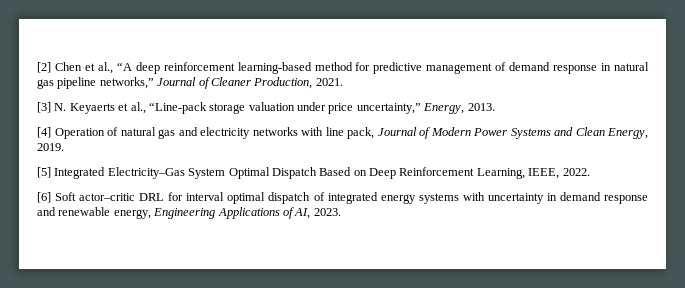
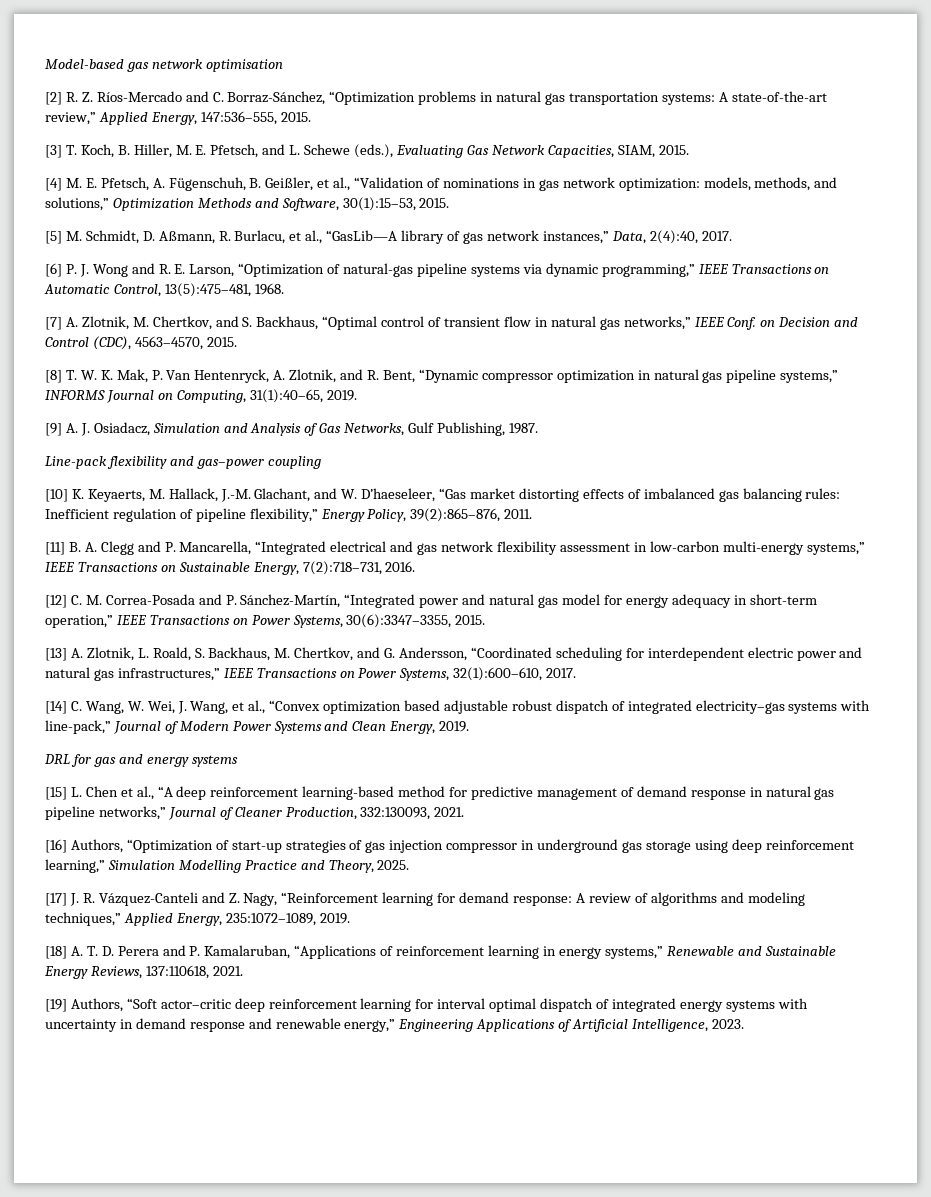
- [2] Chen et al., “A deep reinforcement learning-based method for predictive management of demand response in natural gas pipeline networks,” Journal of Cleaner Production, 2021.
- [3] N. Keyaerts et al., “Line-pack storage valuation under price uncertainty,” Energy, 2013.
- [4] Operation of natural gas and electricity networks with line pack, Journal of Modern Power Systems and Clean Energy, 2019.
- [5] Integrated Electricity–Gas System Optimal Dispatch Based on Deep Reinforcement Learning, IEEE, 2022.
- [6] Soft actor–critic DRL for interval optimal dispatch of integrated energy systems with uncertainty in demand response and renewable energy, Engineering Applications of AI, 2023.
+ Model-based gas network optimisation
+ [2] R. Z. Ríos-Mercado and C. Borraz-Sánchez, “Optimization problems in natural gas transportation systems: A state-of-the-art review,” Applied Energy, 147:536–555, 2015.
+ [3] T. Koch, B. Hiller, M. E. Pfetsch, and L. Schewe (eds.), Evaluating Gas Network Capacities, SIAM, 2015.
+ [4] M. E. Pfetsch, A. Fügenschuh, B. Geißler, et al., “Validation of nominations in gas network optimization: models, methods, and solutions,” Optimization Methods and Software, 30(1):15–53, 2015.
+ [5] M. Schmidt, D. Aßmann, R. Burlacu, et al., “GasLib—A library of gas network instances,” Data, 2(4):40, 2017.
+ [6] P. J. Wong and R. E. Larson, “Optimization of natural-gas pipeline systems via dynamic programming,” IEEE Transactions on Automatic Control, 13(5):475–481, 1968.
+ [7] A. Zlotnik, M. Chertkov, and S. Backhaus, “Optimal control of transient flow in natural gas networks,” IEEE Conf. on Decision and Control (CDC), 4563–4570, 2015.
+ [8] T. W. K. Mak, P. Van Hentenryck, A. Zlotnik, and R. Bent, “Dynamic compressor optimization in natural gas pipeline systems,” INFORMS Journal on Computing, 31(1):40–65, 2019.
+ [9] A. J. Osiadacz, Simulation and Analysis of Gas Networks, Gulf Publishing, 1987.
+ Line-pack flexibility and gas–power coupling
+ [10] K. Keyaerts, M. Hallack, J.-M. Glachant, and W. D’haeseleer, “Gas market distorting effects of imbalanced gas balancing rules: Inefficient regulation of pipeline flexibility,” Energy Policy, 39(2):865–876, 2011.
+ [11] B. A. Clegg and P. Mancarella, “Integrated electrical and gas network flexibility assessment in low-carbon multi-energy systems,” IEEE Transactions on Sustainable Energy, 7(2):718–731, 2016.
+ [12] C. M. Correa-Posada and P. Sánchez-Martín, “Integrated power and natural gas model for energy adequacy in short-term operation,” IEEE Transactions on Power Systems, 30(6):3347–3355, 2015.
+ [13] A. Zlotnik, L. Roald, S. Backhaus, M. Chertkov, and G. Andersson, “Coordinated scheduling for interdependent electric power and natural gas infrastructures,” IEEE Transactions on Power Systems, 32(1):600–610, 2017.
+ [14] C. Wang, W. Wei, J. Wang, et al., “Convex optimization based adjustable robust dispatch of integrated electricity–gas systems with line-pack,” Journal of Modern Power Systems and Clean Energy, 2019.
+ DRL for gas and energy systems
+ [15] L. Chen et al., “A deep reinforcement learning-based method for predictive management of demand response in natural gas pipeline networks,” Journal of Cleaner Production, 332:130093, 2021.
+ [16] Authors, “Optimization of start-up strategies of gas injection compressor in underground gas storage using deep reinforcement learning,” Simulation Modelling Practice and Theory, 2025.
+ [17] J. R. Vázquez-Canteli and Z. Nagy, “Reinforcement learning for demand response: A review of algorithms and modeling techniques,” Applied Energy, 235:1072–1089, 2019.
+ [18] A. T. D. Perera and P. Kamalaruban, “Applications of reinforcement learning in energy systems,” Renewable and Sustainable Energy Reviews, 137:110618, 2021.
+ [19] Authors, “Soft actor–critic deep reinforcement learning for interval optimal dispatch of integrated energy systems with uncertainty in demand response and renewable energy,” Engineering Applications of Artificial Intelligence, 2023.

